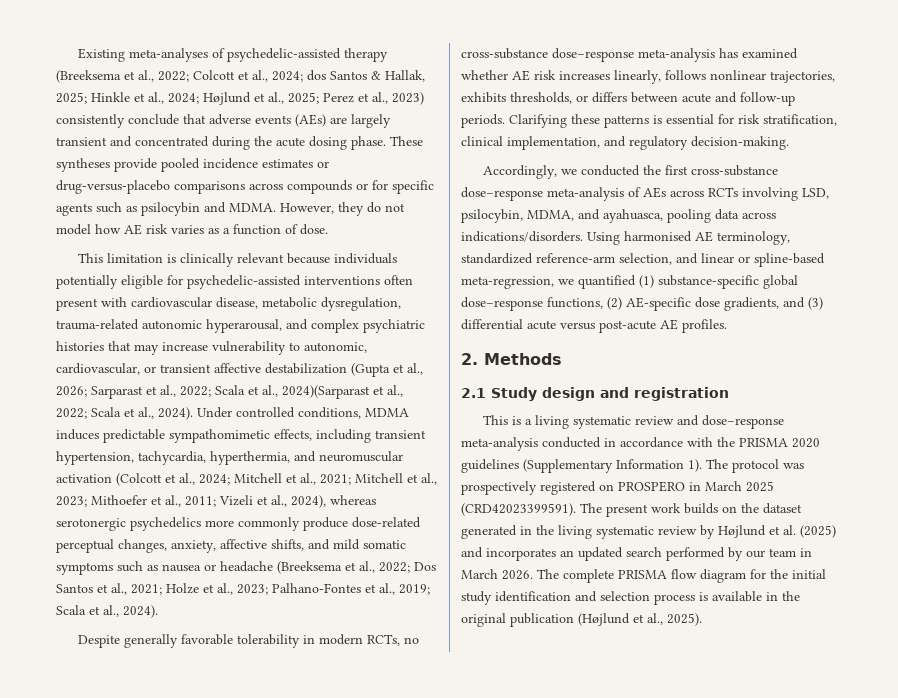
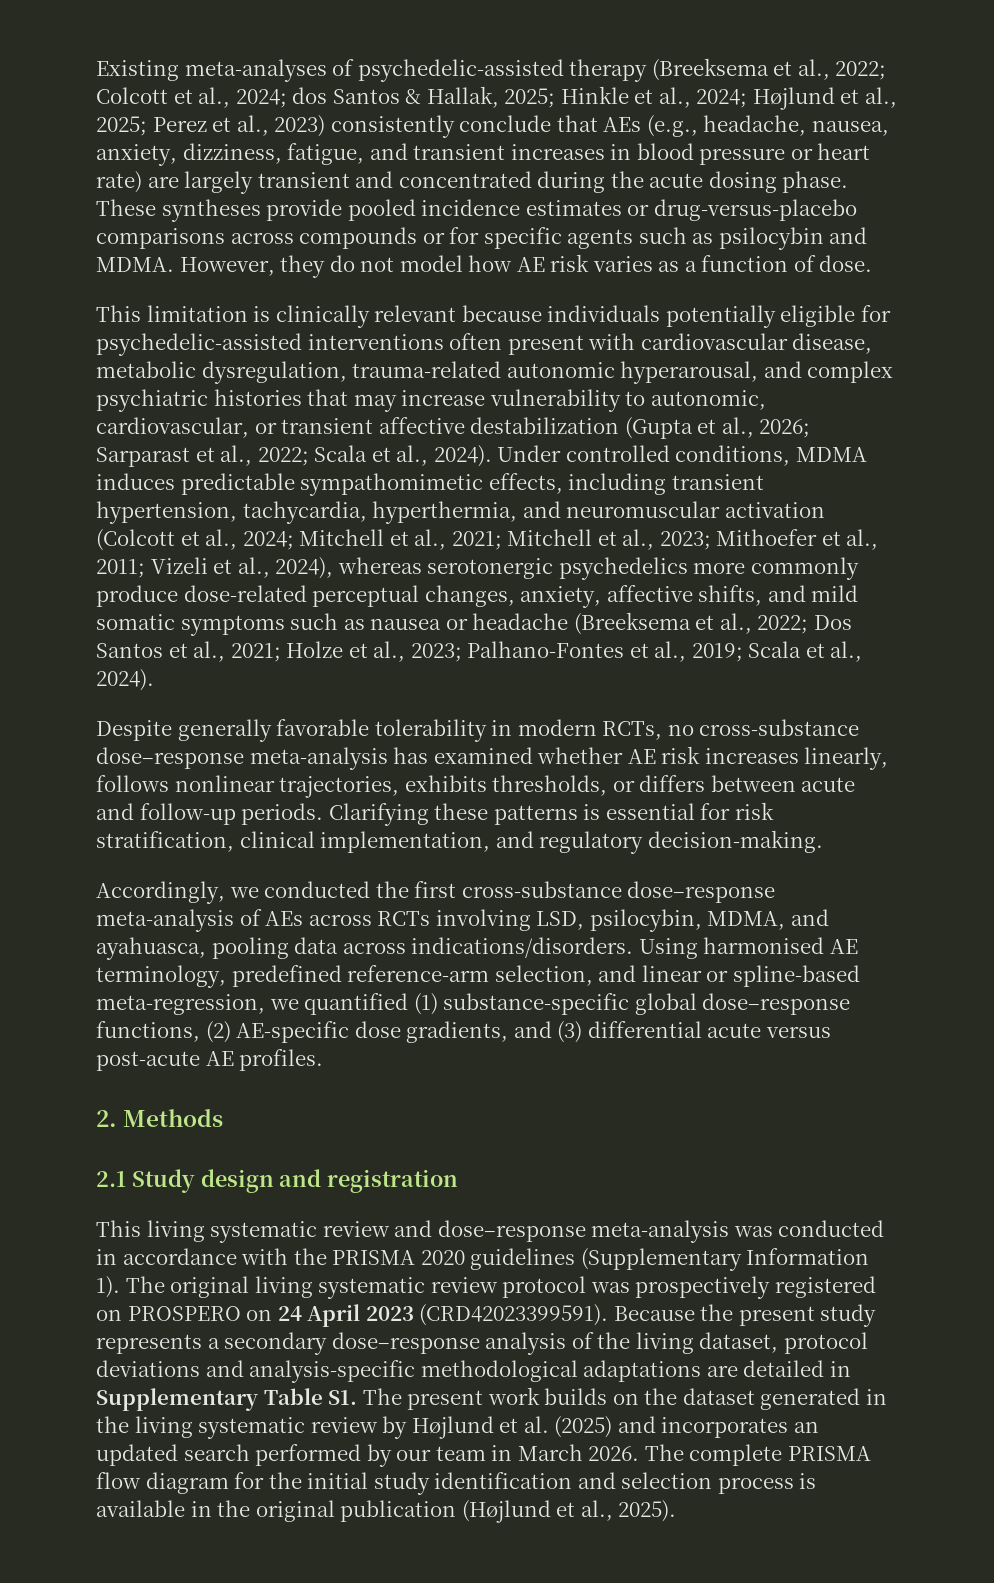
- Existing meta-analyses of psychedelic-assisted therapy (Breeksema et al., 2022; Colcott et al., 2024; dos Santos & Hallak, 2025; Hinkle et al., 2024; Højlund et al., 2025; Perez et al., 2023) consistently conclude that adverse events (AEs) are largely transient and concentrated during the acute dosing phase.
+ Existing meta-analyses of psychedelic-assisted therapy (Breeksema et al., 2022; Colcott et al., 2024; dos Santos & Hallak, 2025; Hinkle et al., 2024; Højlund et al., 2025; Perez et al., 2023) consistently conclude that AEs (e.g., headache, nausea, anxiety, dizziness, fatigue, and transient increases in blood pressure or heart rate) are largely transient and concentrated during the acute dosing phase.
- This limitation is clinically relevant because individuals potentially eligible for psychedelic-assisted interventions often present with cardiovascular disease, metabolic dysregulation, trauma-related autonomic hyperarousal, and complex psychiatric histories that may increase vulnerability to autonomic, cardiovascular, or transient affective destabilization (Gupta et al., 2026; Sarparast et al., 2022; Scala et al., 2024)(Sarparast et al., 2022; Scala et al., 2024).
+ This limitation is clinically relevant because individuals potentially eligible for psychedelic-assisted interventions often present with cardiovascular disease, metabolic dysregulation, trauma-related autonomic hyperarousal, and complex psychiatric histories that may increase vulnerability to autonomic, cardiovascular, or transient affective destabilization (Gupta et al., 2026; Sarparast et al., 2022; Scala et al., 2024).
- Using harmonised AE terminology, standardized reference-arm selection, and linear or spline-based meta-regression, we quantified (1) substance-specific global dose–response functions, (2) AE-specific dose gradients, and (3) differential acute versus post-acute AE profiles.
+ Using harmonised AE terminology, predefined reference-arm selection, and linear or spline-based meta-regression, we quantified (1) substance-specific global dose–response functions, (2) AE-specific dose gradients, and (3) differential acute versus post-acute AE profiles.
- This is a living systematic review and dose–response meta-analysis conducted in accordance with the PRISMA 2020 guidelines (Supplementary Information 1).
+ This living systematic review and dose–response meta-analysis was conducted in accordance with the PRISMA 2020 guidelines (Supplementary Information 1).
- The protocol was prospectively registered on PROSPERO in March 2025 (CRD42023399591). The present work builds on the dataset generated in the living systematic review by Højlund et al. (2025) and incorporates an updated search performed by our team in March 2026.
+ The original living systematic review protocol was prospectively registered on PROSPERO on 24 April 2023 (CRD42023399591). Because the present study represents a secondary dose–response analysis of the living dataset, protocol deviations and analysis-specific methodological adaptations are detailed in Supplementary Table S1. The present work builds on the dataset generated in the living systematic review by Højlund et al. (2025) and incorporates an updated search performed by our team in March 2026.

